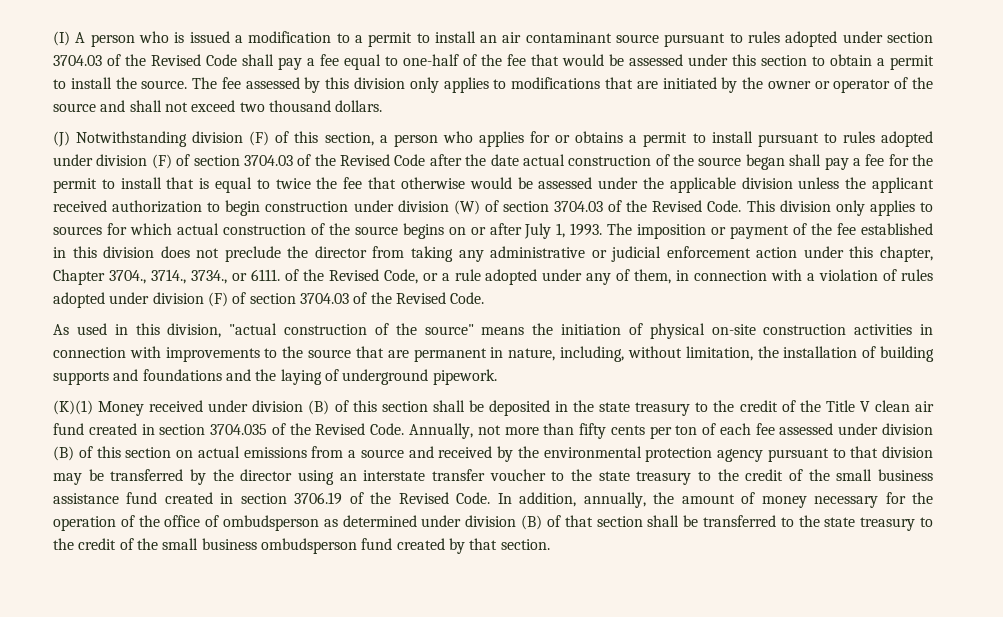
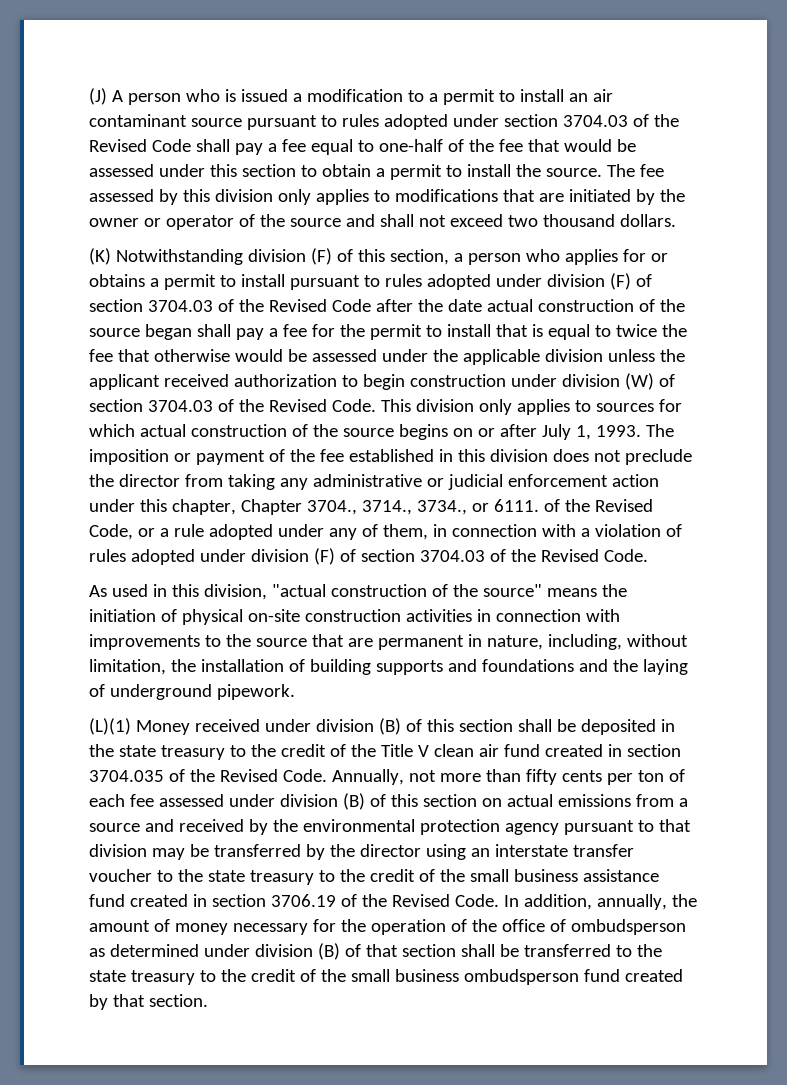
- (I) A person who is issued a modification to a permit to install an air contaminant source pursuant to rules adopted under section 3704.03 of the Revised Code shall pay a fee equal to one-half of the fee that would be assessed under this section to obtain a permit to install the source.
+ (J) A person who is issued a modification to a permit to install an air contaminant source pursuant to rules adopted under section 3704.03 of the Revised Code shall pay a fee equal to one-half of the fee that would be assessed under this section to obtain a permit to install the source.
- (J) Notwithstanding division (F) of this section, a person who applies for or obtains a permit to install pursuant to rules adopted under division (F) of section 3704.03 of the Revised Code after the date actual construction of the source began shall pay a fee for the permit to install that is equal to twice the fee that otherwise would be assessed under the applicable division unless the applicant received authorization to begin construction under division (W) of section 3704.03 of the Revised Code.
+ (K) Notwithstanding division (F) of this section, a person who applies for or obtains a permit to install pursuant to rules adopted under division (F) of section 3704.03 of the Revised Code after the date actual construction of the source began shall pay a fee for the permit to install that is equal to twice the fee that otherwise would be assessed under the applicable division unless the applicant received authorization to begin construction under division (W) of section 3704.03 of the Revised Code.
- (K)(1) Money received under division (B) of this section shall be deposited in the state treasury to the credit of the Title V clean air fund created in section 3704.035 of the Revised Code.
+ (L)(1) Money received under division (B) of this section shall be deposited in the state treasury to the credit of the Title V clean air fund created in section 3704.035 of the Revised Code.

